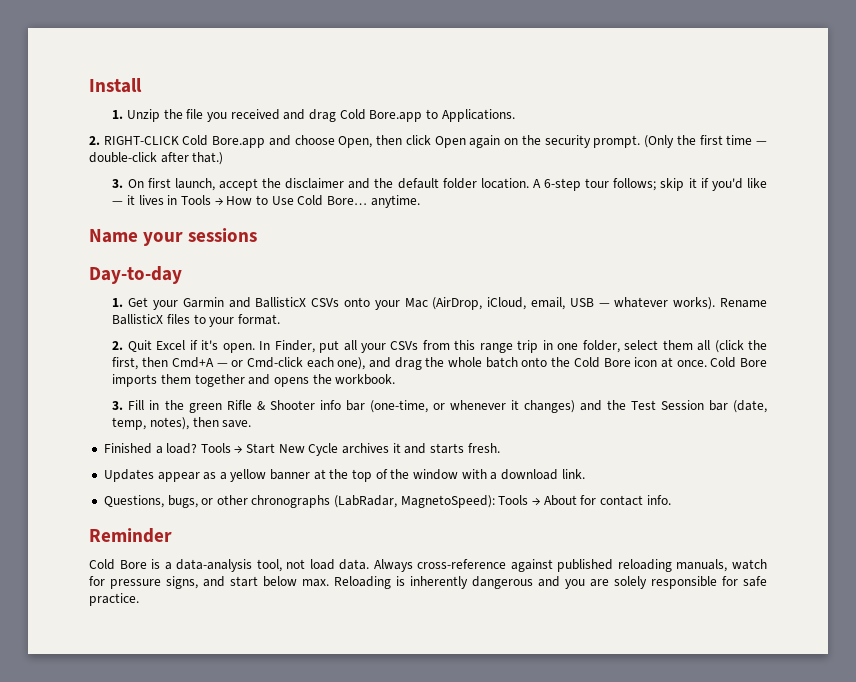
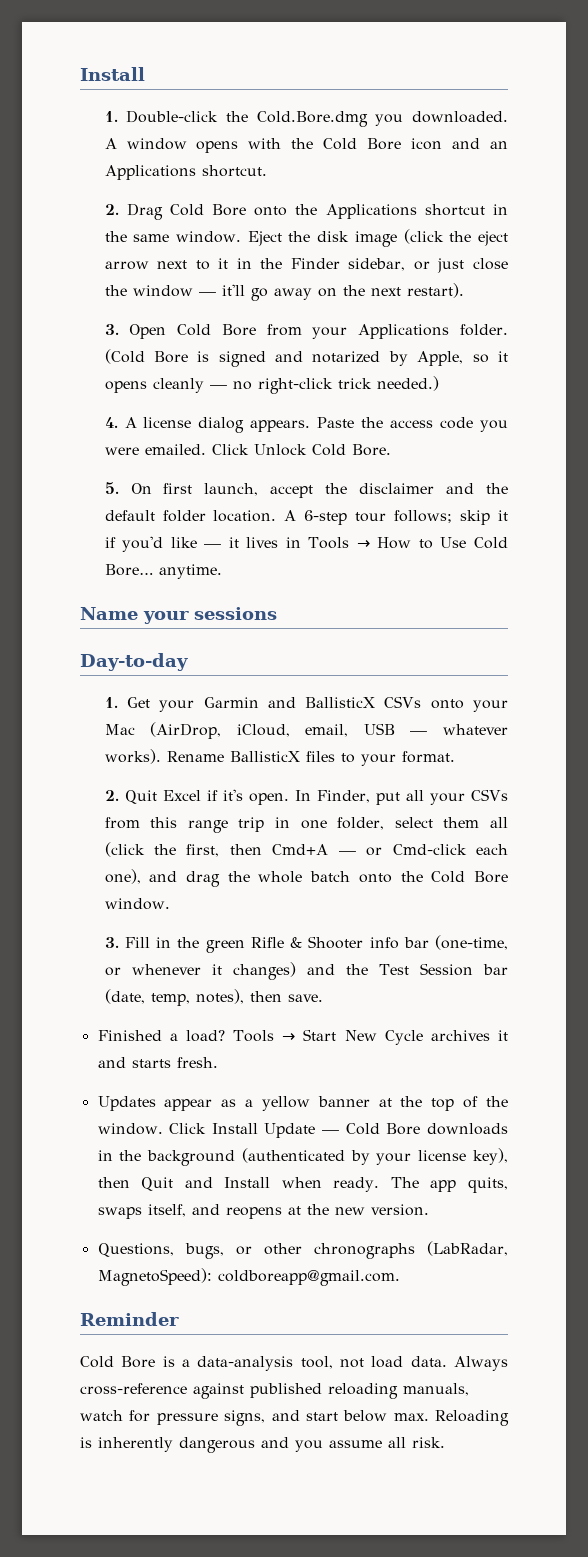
- 1. Unzip the file you received and drag Cold Bore.app to Applications.
- 2. RIGHT-CLICK Cold Bore.app and choose Open, then click Open again on the security prompt. (Only the first time — double-click after that.)
- 3. On first launch, accept the disclaimer and the default folder location.
+ 1. Double-click the Cold.Bore.dmg you downloaded. A window opens with the Cold Bore icon and an Applications shortcut.
+ 2. Drag Cold Bore onto the Applications shortcut in the same window. Eject the disk image (click the eject arrow next to it in the Finder sidebar, or just close the window — it'll go away on the next restart).
+ 3. Open Cold Bore from your Applications folder. (Cold Bore is signed and notarized by Apple, so it opens cleanly — no right-click trick needed.)
+ 4. A license dialog appears. Paste the access code you were emailed. Click Unlock Cold Bore.
+ 5. On first launch, accept the disclaimer and the default folder location.
- In Finder, put all your CSVs from this range trip in one folder, select them all (click the first, then Cmd+A — or Cmd-click each one), and drag the whole batch onto the Cold Bore icon at once. Cold Bore imports them together and opens the workbook.
+ In Finder, put all your CSVs from this range trip in one folder, select them all (click the first, then Cmd+A — or Cmd-click each one), and drag the whole batch onto the Cold Bore window.
- Updates appear as a yellow banner at the top of the window with a download link.
+ Updates appear as a yellow banner at the top of the window. Click Install Update — Cold Bore downloads in the background (authenticated by your license key), then Quit and Install when ready. The app quits, swaps itself, and reopens at the new version.
- Questions, bugs, or other chronographs (LabRadar, MagnetoSpeed): Tools → About for contact info.
+ Questions, bugs, or other chronographs (LabRadar, MagnetoSpeed): coldboreapp@gmail.com.
- Always cross-reference against published reloading manuals, watch for pressure signs, and start below max. Reloading is inherently dangerous and you are solely responsible for safe practice.
+ Always cross-reference against published reloading manuals, watch for pressure signs, and start below max. Reloading is inherently dangerous and you assume all risk.

